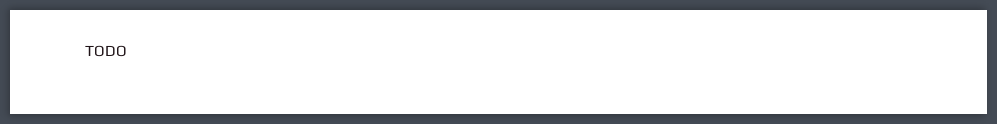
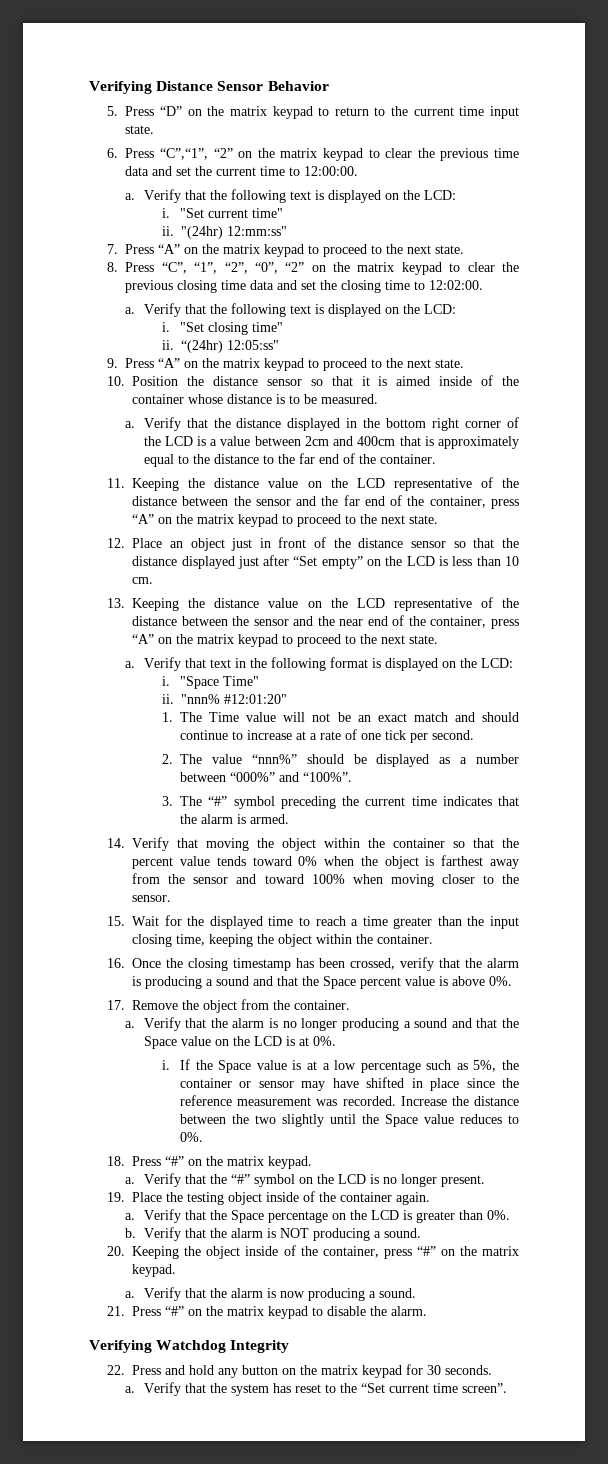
- TODO
+ Verifying Distance Sensor Behavior
+ 5. Press “D” on the matrix keypad to return to the current time input state.
+ 6. Press “C”,“1”, “2” on the matrix keypad to clear the previous time data and set the current time to 12:00:00.
+ a. Verify that the following text is displayed on the LCD:
+ i. "Set current time"
+ ii. "(24hr) 12:mm:ss"
+ 7. Press “A” on the matrix keypad to proceed to the next state.
+ 8. Press “C”, “1”, “2”, “0”, “2” on the matrix keypad to clear the previous closing time data and set the closing time to 12:02:00.
+ a. Verify that the following text is displayed on the LCD:
+ i. "Set closing time"
+ ii. “(24hr) 12:05:ss"
+ 9. Press “A” on the matrix keypad to proceed to the next state.
+ 10. Position the distance sensor so that it is aimed inside of the container whose distance is to be measured.
+ a. Verify that the distance displayed in the bottom right corner of the LCD is a value between 2cm and 400cm that is approximately equal to the distance to the far end of the container.
+ 11. Keeping the distance value on the LCD representative of the distance between the sensor and the far end of the container, press “A” on the matrix keypad to proceed to the next state.
+ 12. Place an object just in front of the distance sensor so that the distance displayed just after “Set empty” on the LCD is less than 10 cm.
+ 13. Keeping the distance value on the LCD representative of the distance between the sensor and the near end of the container, press “A” on the matrix keypad to proceed to the next state.
+ a. Verify that text in the following format is displayed on the LCD:
+ i. "Space Time"
+ ii. "nnn% #12:01:20"
+ 1. The Time value will not be an exact match and should continue to increase at a rate of one tick per second.
+ 2. The value “nnn%” should be displayed as a number between “000%” and “100%”.
+ 3. The “#” symbol preceding the current time indicates that the alarm is armed.
+ 14. Verify that moving the object within the container so that the percent value tends toward 0% when the object is farthest away from the sensor and toward 100% when moving closer to the sensor.
+ 15. Wait for the displayed time to reach a time greater than the input closing time, keeping the object within the container.
+ 16. Once the closing timestamp has been crossed, verify that the alarm is producing a sound and that the Space percent value is above 0%.
+ 17. Remove the object from the container.
+ a. Verify that the alarm is no longer producing a sound and that the Space value on the LCD is at 0%.
+ i. If the Space value is at a low percentage such as 5%, the container or sensor may have shifted in place since the reference measurement was recorded. Increase the distance between the two slightly until the Space value reduces to 0%.
+ 18. Press “#” on the matrix keypad.
+ a. Verify that the “#” symbol on the LCD is no longer present.
+ 19. Place the testing object inside of the container again.
+ a. Verify that the Space percentage on the LCD is greater than 0%.
+ b. Verify that the alarm is NOT producing a sound.
+ 20. Keeping the object inside of the container, press “#” on the matrix keypad.
+ a. Verify that the alarm is now producing a sound.
+ 21. Press “#” on the matrix keypad to disable the alarm.
+ Verifying Watchdog Integrity
+ 22. Press and hold any button on the matrix keypad for 30 seconds.
+ a. Verify that the system has reset to the “Set current time screen”.

